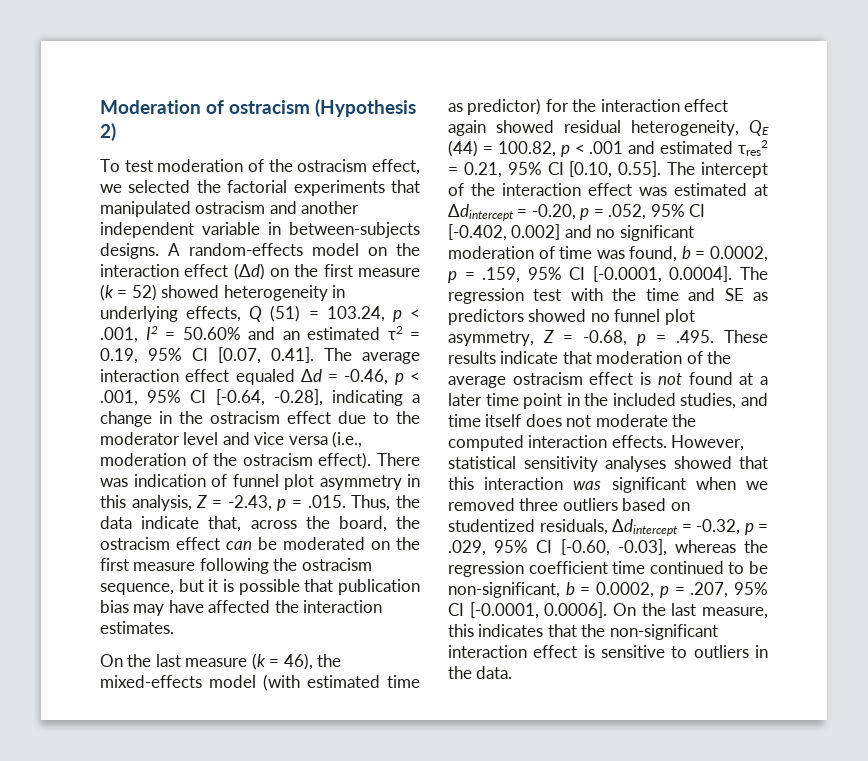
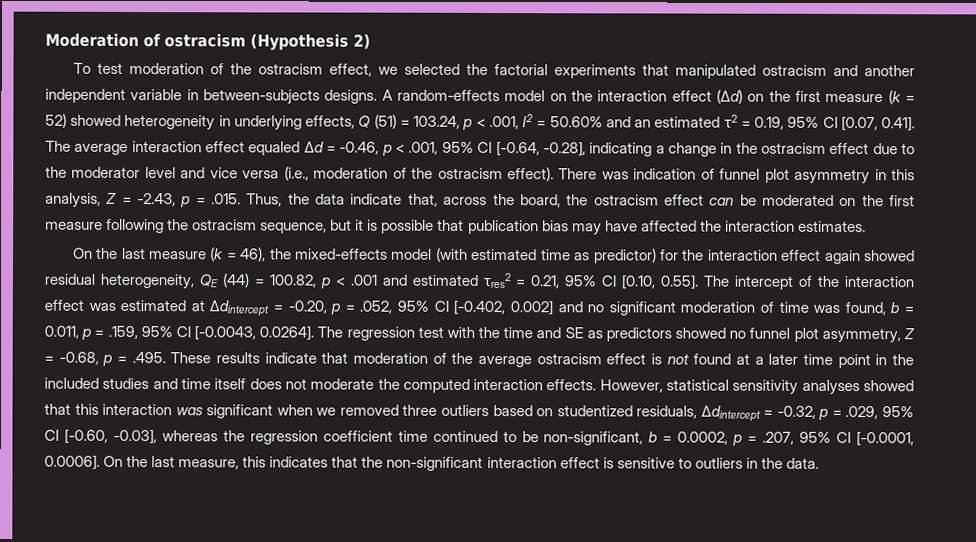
- On the last measure (k = 46), the mixed-effects model (with estimated time as predictor) for the interaction effect again showed residual heterogeneity, QE (44) = 100.82, p < .001 and estimated τres2 = 0.21, 95% CI [0.10, 0.55]. The intercept of the interaction effect was estimated at Δdintercept = -0.20, p = .052, 95% CI [-0.402, 0.002] and no significant moderation of time was found, b = 0.0002, p = .159, 95% CI [-0.0001, 0.0004]. The regression test with the time and SE as predictors showed no funnel plot asymmetry, Z = -0.68, p = .495. These results indicate that moderation of the average ostracism effect is not found at a later time point in the included studies, and time itself does not moderate the computed interaction effects.
+ On the last measure (k = 46), the mixed-effects model (with estimated time as predictor) for the interaction effect again showed residual heterogeneity, QE (44) = 100.82, p < .001 and estimated τres2 = 0.21, 95% CI [0.10, 0.55]. The intercept of the interaction effect was estimated at Δdintercept = -0.20, p = .052, 95% CI [-0.402, 0.002] and no significant moderation of time was found, b = 0.011, p = .159, 95% CI [-0.0043, 0.0264]. The regression test with the time and SE as predictors showed no funnel plot asymmetry, Z = -0.68, p = .495. These results indicate that moderation of the average ostracism effect is not found at a later time point in the included studies and time itself does not moderate the computed interaction effects.

